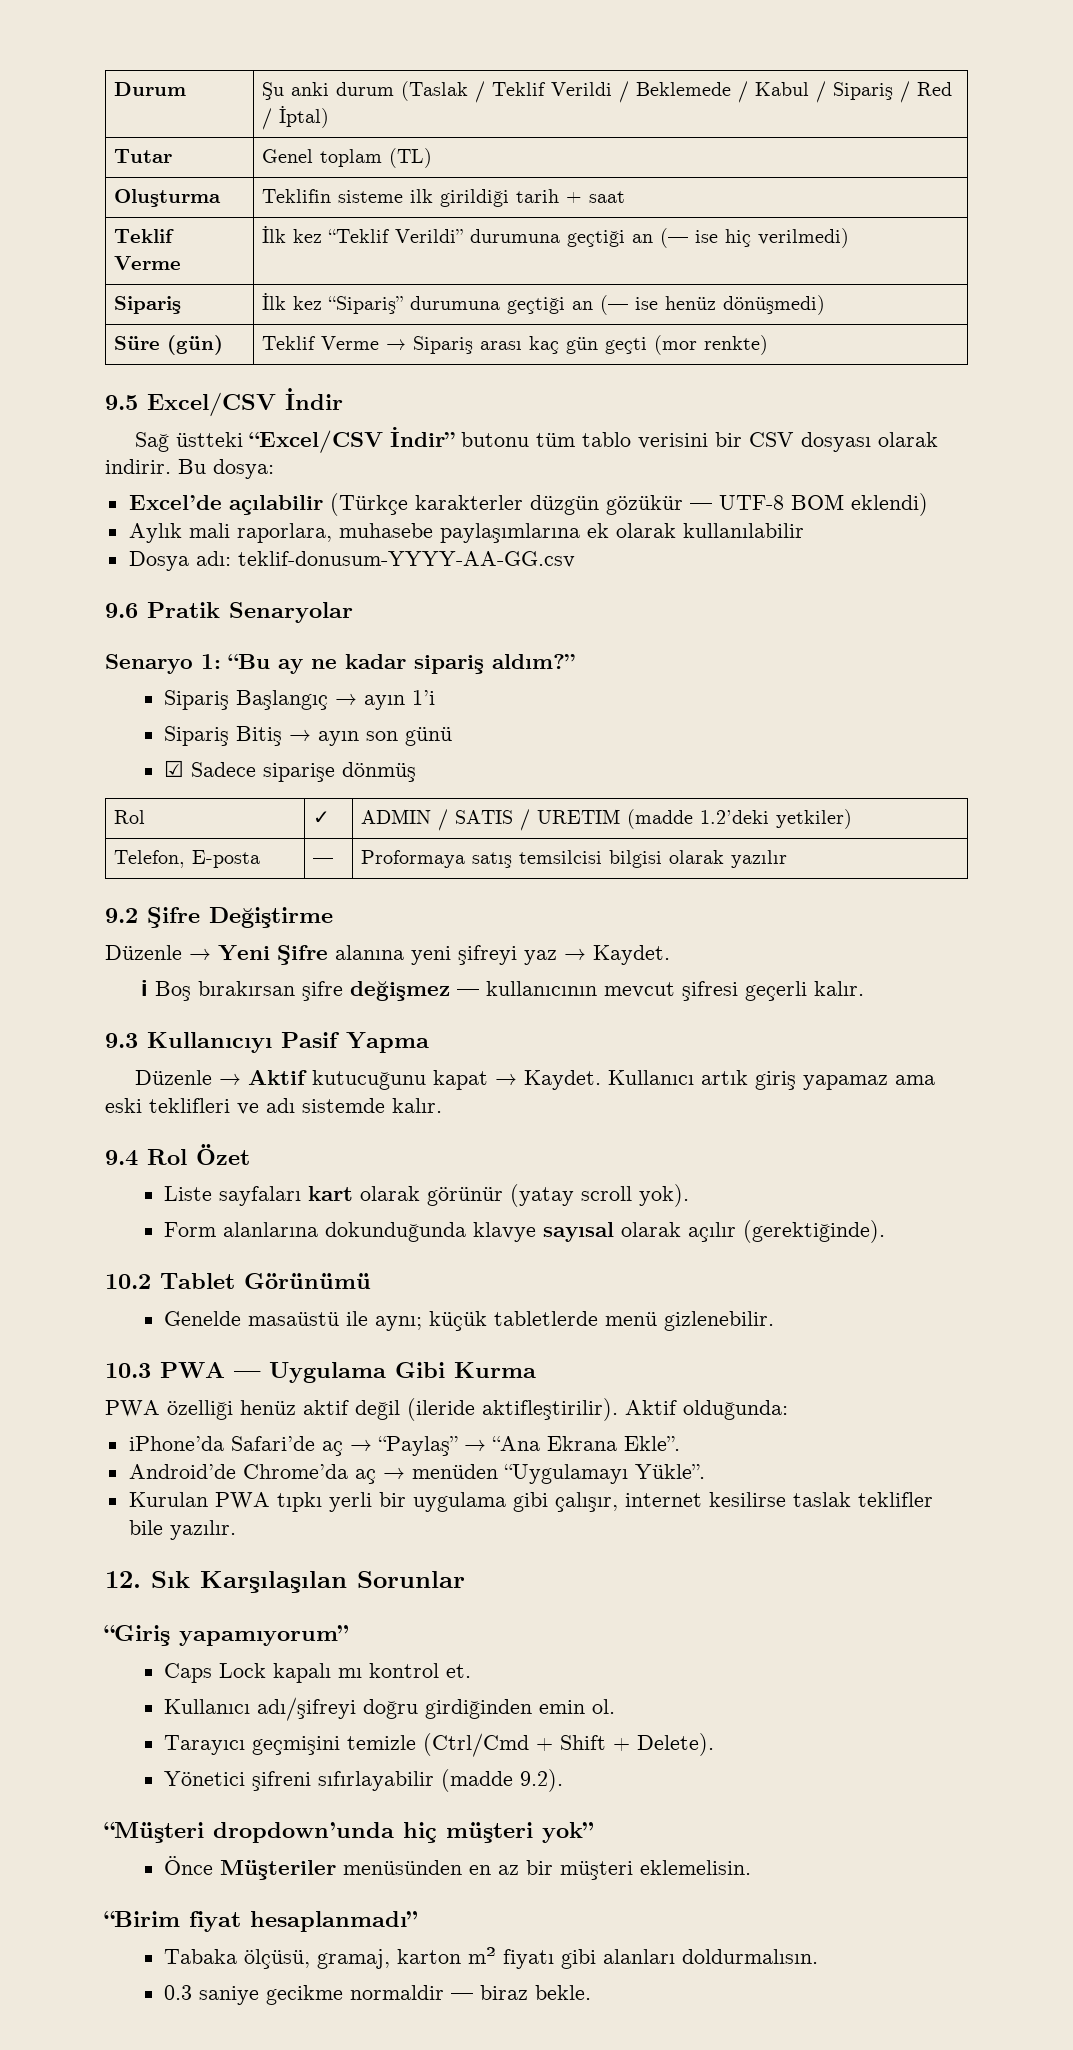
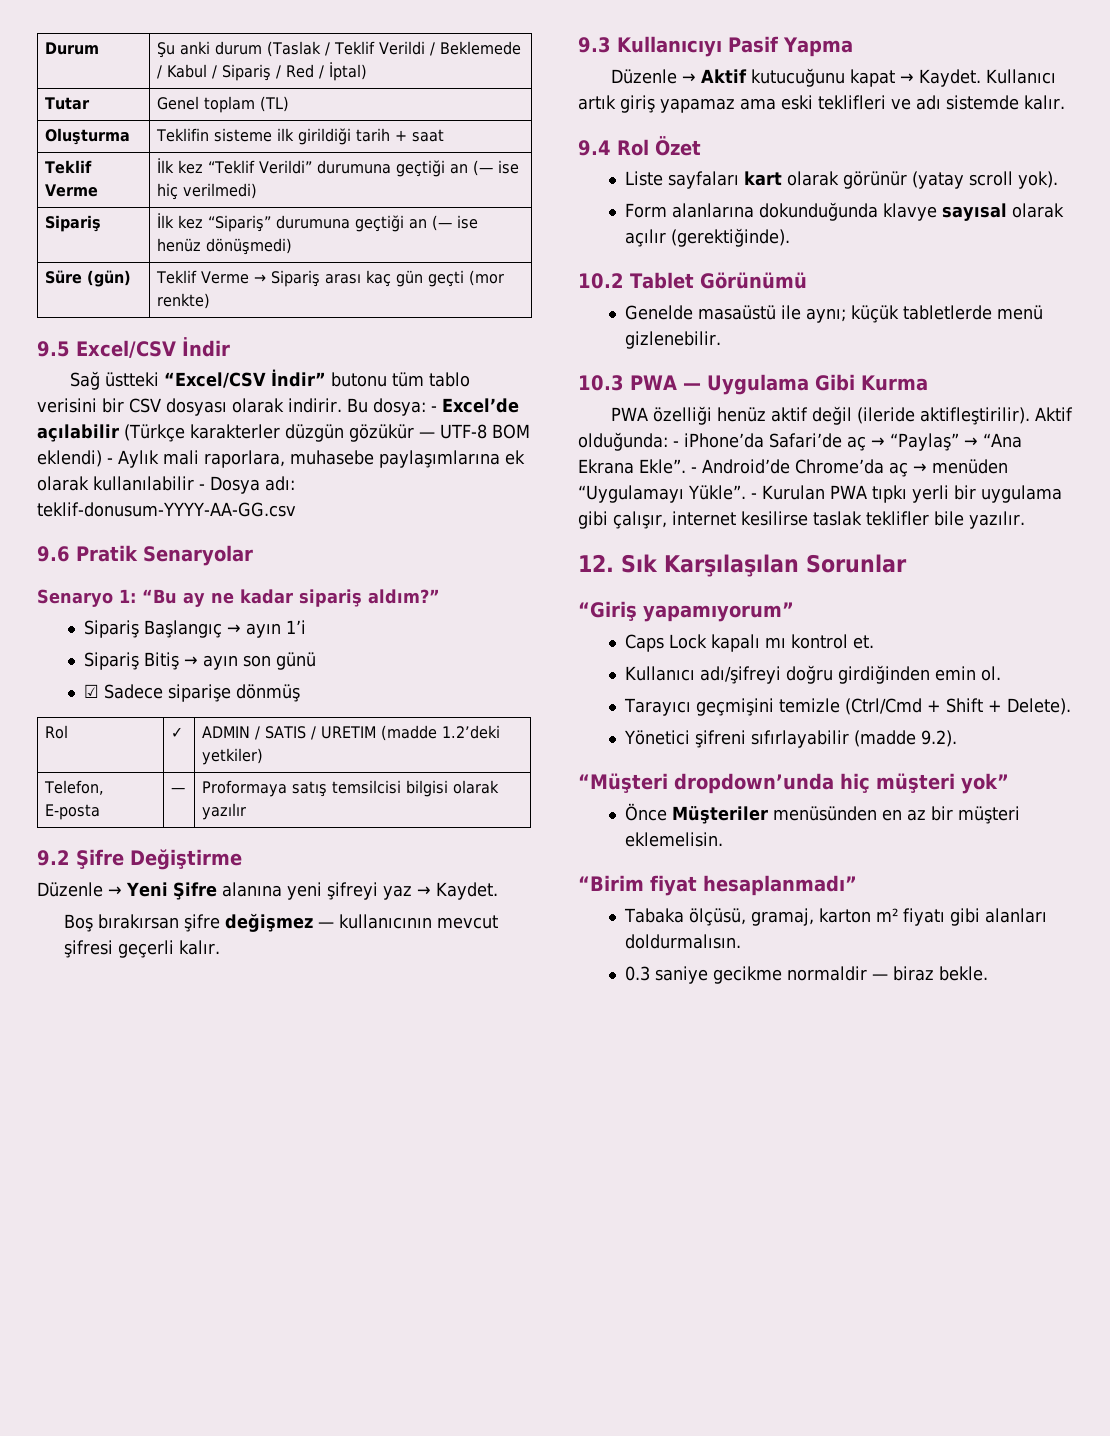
- Bu dosya:
- Excel’de açılabilir (Türkçe karakterler düzgün gözükür — UTF-8 BOM eklendi)
- Aylık mali raporlara, muhasebe paylaşımlarına ek olarak kullanılabilir
- Dosya adı: teklif-donusum-YYYY-AA-GG.csv
+ Bu dosya: - Excel’de açılabilir (Türkçe karakterler düzgün gözükür — UTF-8 BOM eklendi) - Aylık mali raporlara, muhasebe paylaşımlarına ek olarak kullanılabilir - Dosya adı: teklif-donusum-YYYY-AA-GG.csv
- ℹ Boş bırakırsan şifre değişmez — kullanıcının mevcut şifresi geçerli kalır.
+ Boş bırakırsan şifre değişmez — kullanıcının mevcut şifresi geçerli kalır.
- Aktif olduğunda:
- iPhone’da Safari’de aç → “Paylaş” → “Ana Ekrana Ekle”.
- Android’de Chrome’da aç → menüden “Uygulamayı Yükle”.
- Kurulan PWA tıpkı yerli bir uygulama gibi çalışır, internet kesilirse taslak teklifler bile yazılır.
+ Aktif olduğunda: - iPhone’da Safari’de aç → “Paylaş” → “Ana Ekrana Ekle”. - Android’de Chrome’da aç → menüden “Uygulamayı Yükle”. - Kurulan PWA tıpkı yerli bir uygulama gibi çalışır, internet kesilirse taslak teklifler bile yazılır.

